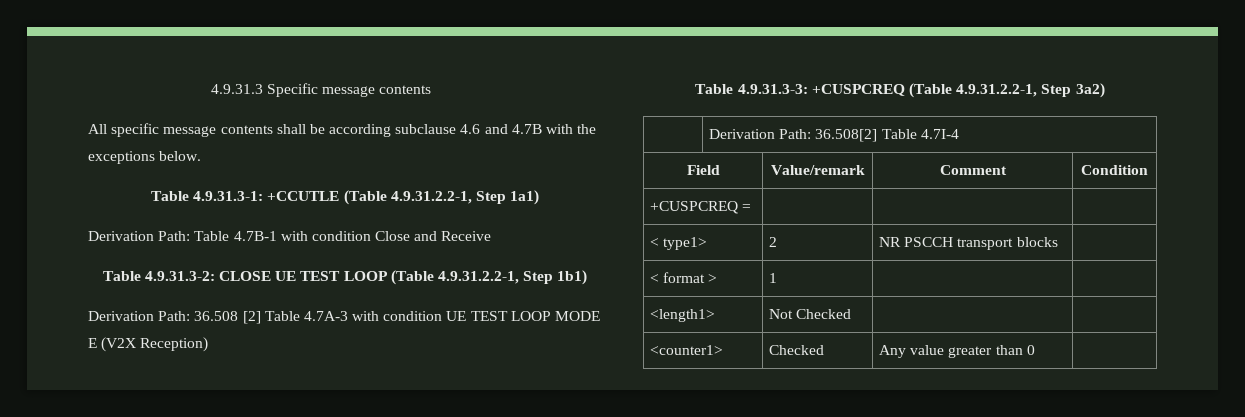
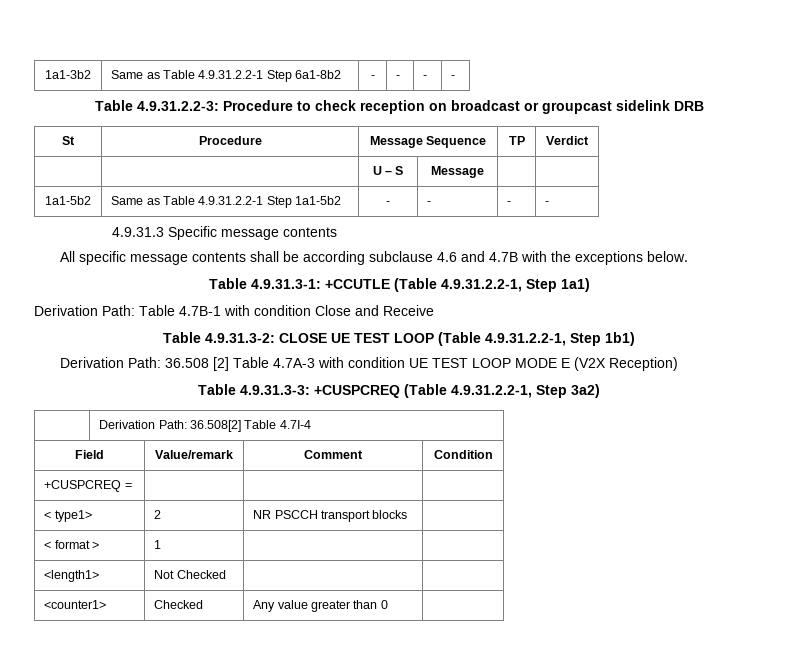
+ 1a1-3b2 | Same as Table 4.9.31.2.2-1 Step 6a1-8b2 | - | - | - | -
+ Table 4.9.31.2.2-3: Procedure to check reception on broadcast or groupcast sidelink DRB
+ St | Procedure | Message Sequence | TP | Verdict
+ | | U – S | Message | |
+ 1a1-5b2 | Same as Table 4.9.31.2.2-1 Step 1a1-5b2 | - | - | - | -

